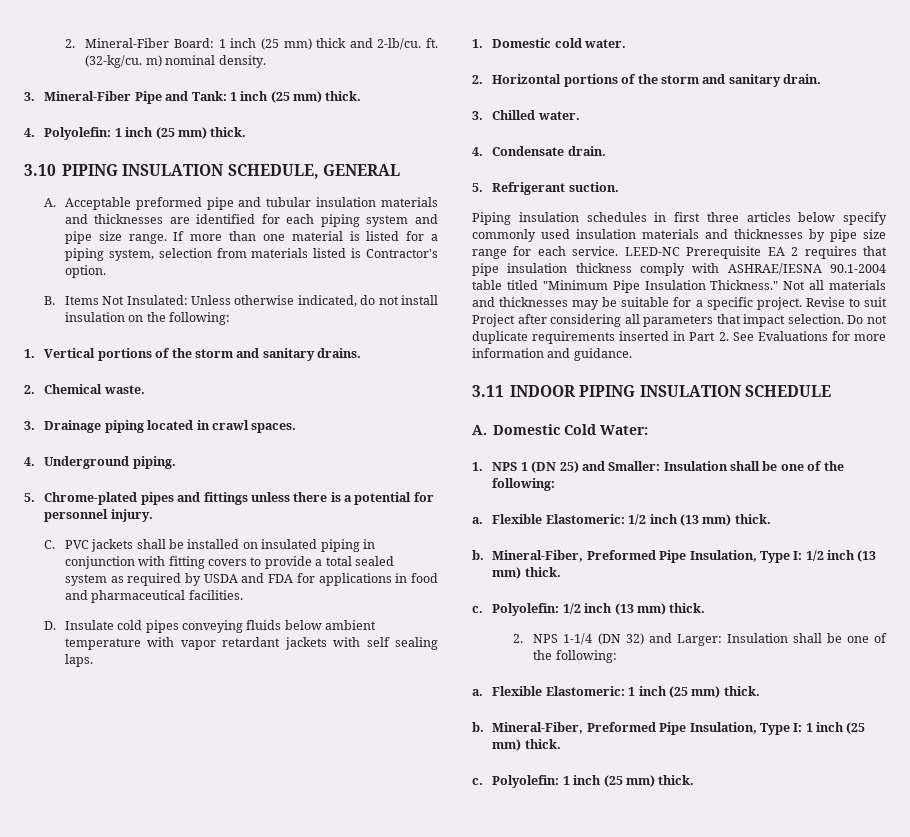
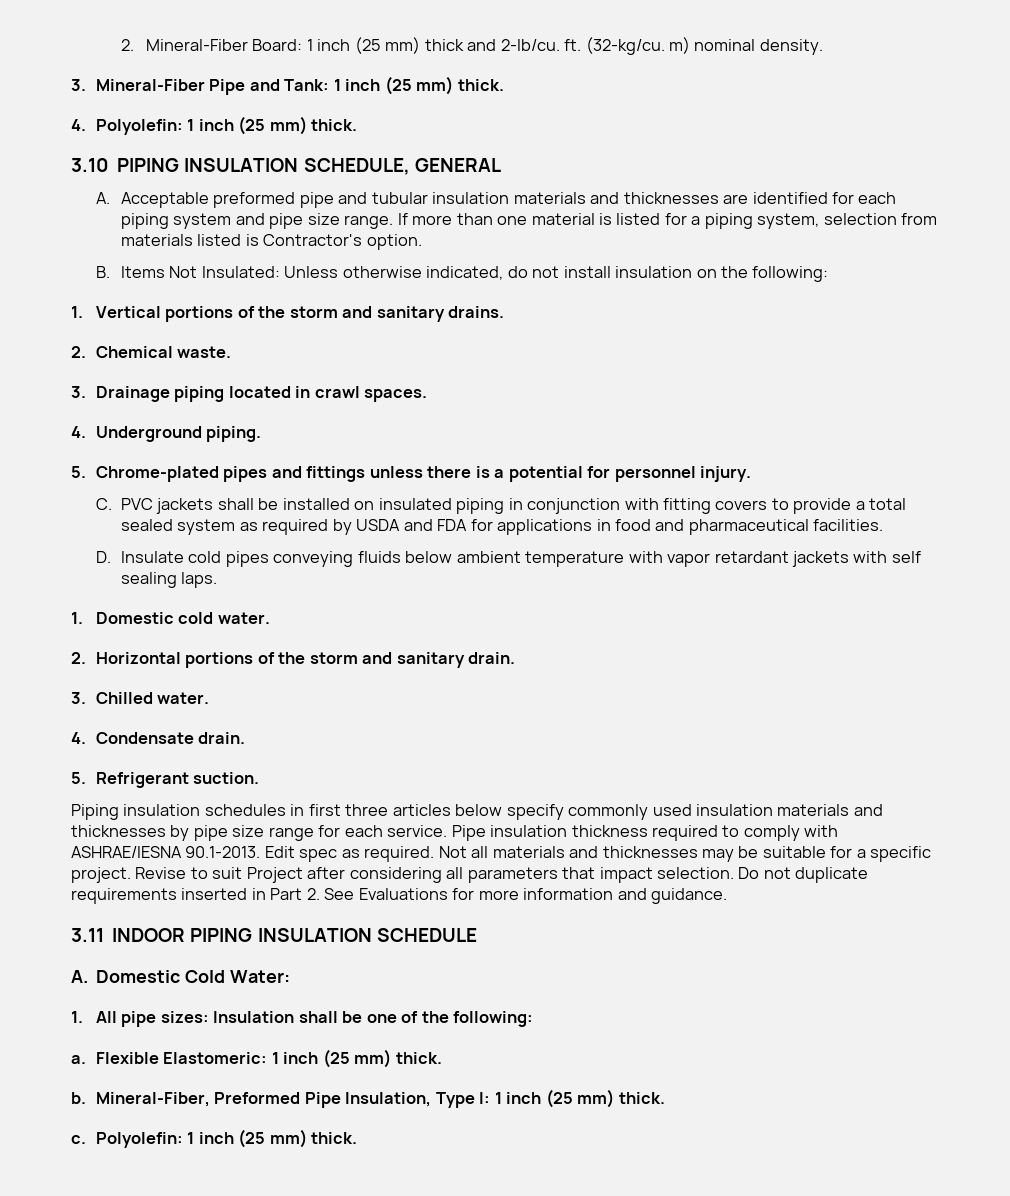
- LEED-NC Prerequisite EA 2 requires that pipe insulation thickness comply with ASHRAE/IESNA 90.1-2004 table titled "Minimum Pipe Insulation Thickness."
+ Pipe insulation thickness required to comply with ASHRAE/IESNA 90.1-2013. Edit spec as required.
- 1. NPS 1 (DN 25) and Smaller: Insulation shall be one of the following:
- a. Flexible Elastomeric: 1/2 inch (13 mm) thick.
- b. Mineral-Fiber, Preformed Pipe Insulation, Type I: 1/2 inch (13 mm) thick.
- c. Polyolefin: 1/2 inch (13 mm) thick.
- 2. NPS 1-1/4 (DN 32) and Larger: Insulation shall be one of the following:
+ 1. All pipe sizes: Insulation shall be one of the following:

